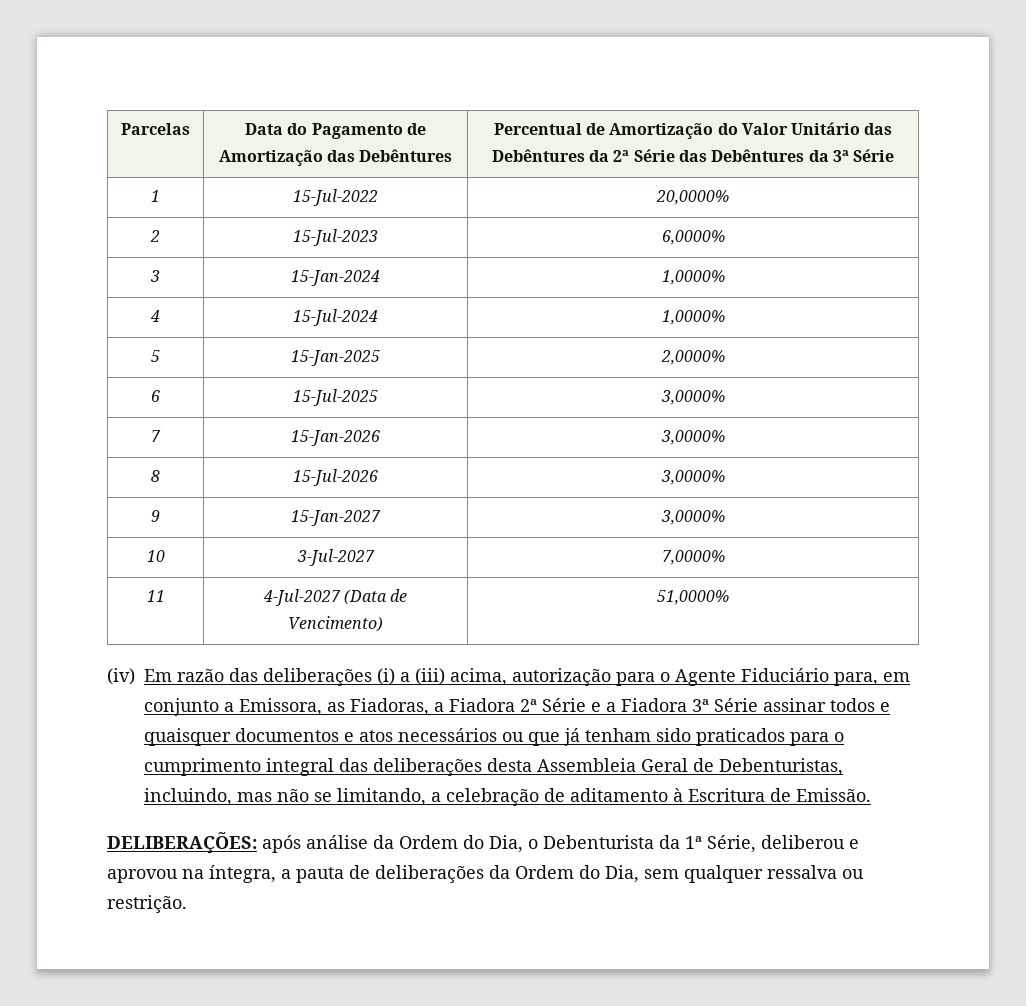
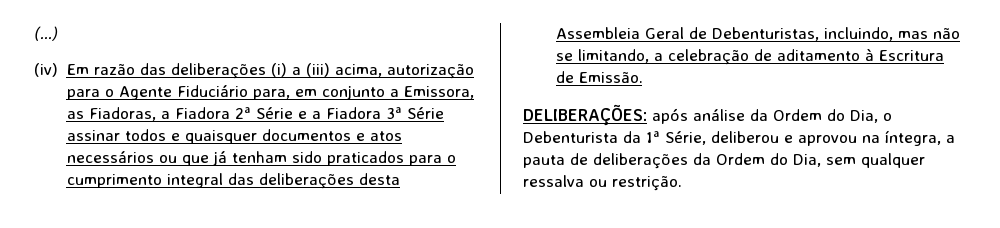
- Parcelas | Data do Pagamento de Amortização das Debêntures | Percentual de Amortização do Valor Unitário das Debêntures da 2ª Série das Debêntures da 3ª Série
- 1 | 15-Jul-2022 | 20,0000%
- 2 | 15-Jul-2023 | 6,0000%
- 3 | 15-Jan-2024 | 1,0000%
- 4 | 15-Jul-2024 | 1,0000%
- 5 | 15-Jan-2025 | 2,0000%
- 6 | 15-Jul-2025 | 3,0000%
- 7 | 15-Jan-2026 | 3,0000%
- 8 | 15-Jul-2026 | 3,0000%
- 9 | 15-Jan-2027 | 3,0000%
- 10 | 3-Jul-2027 | 7,0000%
- 11 | 4-Jul-2027 (Data de Vencimento) | 51,0000%
+ (...)

